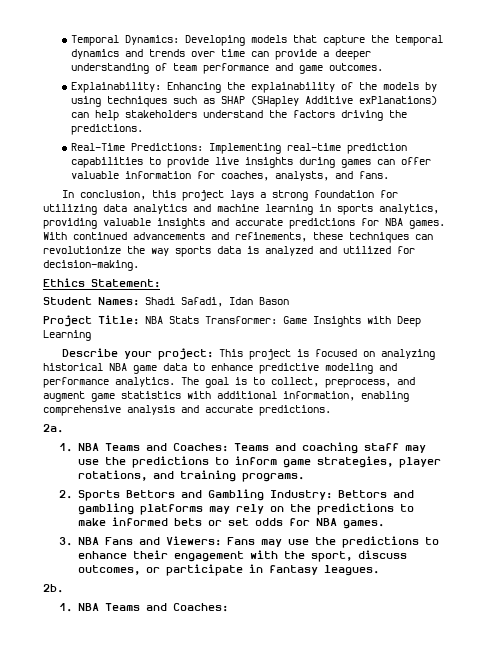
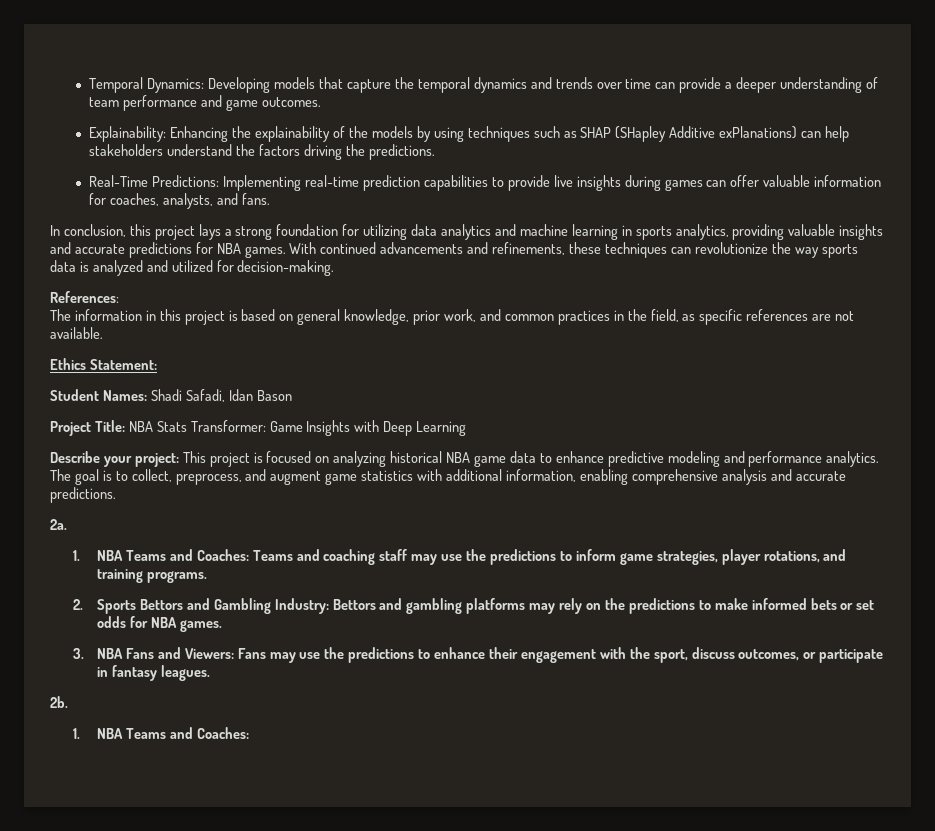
+ References:
+ The information in this project is based on general knowledge, prior work, and common practices in the field, as specific references are not available.

